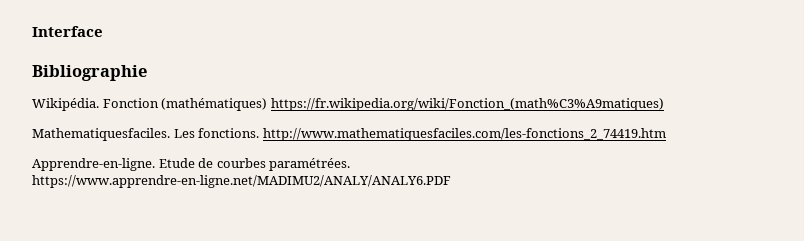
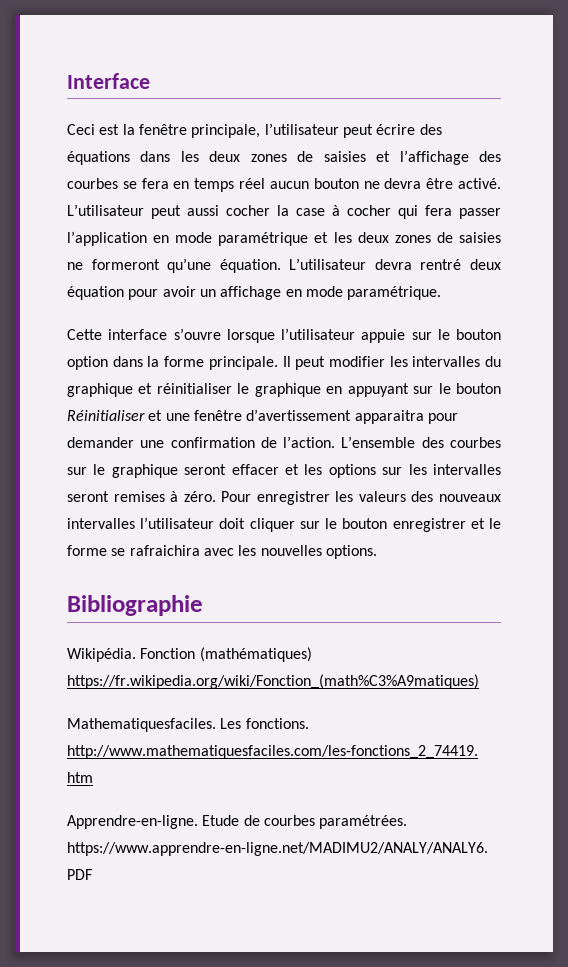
+ Ceci est la fenêtre principale, l’utilisateur peut écrire des équations dans les deux zones de saisies et l’affichage des courbes se fera en temps réel aucun bouton ne devra être activé. L’utilisateur peut aussi cocher la case à cocher qui fera passer l’application en mode paramétrique et les deux zones de saisies ne formeront qu’une équation. L’utilisateur devra rentré deux équation pour avoir un affichage en mode paramétrique.
+ Cette interface s’ouvre lorsque l’utilisateur appuie sur le bouton option dans la forme principale. Il peut modifier les intervalles du graphique et réinitialiser le graphique en appuyant sur le bouton Réinitialiser et une fenêtre d’avertissement apparaitra pour demander une confirmation de l’action. L’ensemble des courbes sur le graphique seront effacer et les options sur les intervalles seront remises à zéro. Pour enregistrer les valeurs des nouveaux intervalles l’utilisateur doit cliquer sur le bouton enregistrer et le forme se rafraichira avec les nouvelles options.

